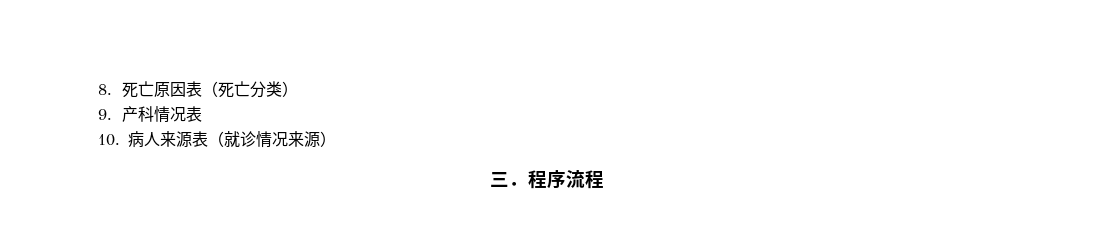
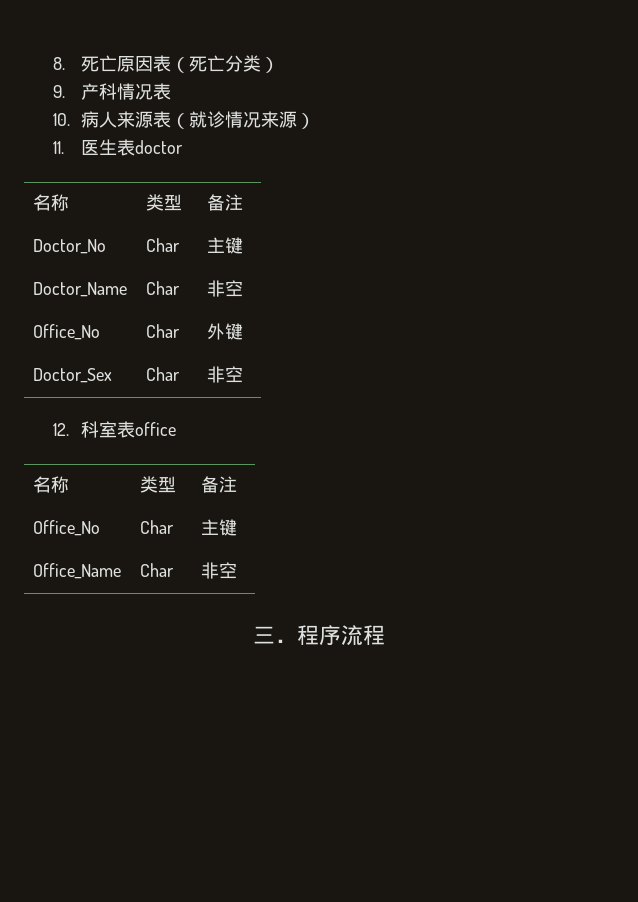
+ 11.医生表doctor
+ 名称 | 类型 | 备注
+ Doctor_No | Char | 主键
+ Doctor_Name | Char | 非空
+ Office_No | Char | 外键
+ Doctor_Sex | Char | 非空
+ 12.科室表office
+ 名称 | 类型 | 备注
+ Office_No | Char | 主键
+ Office_Name | Char | 非空

